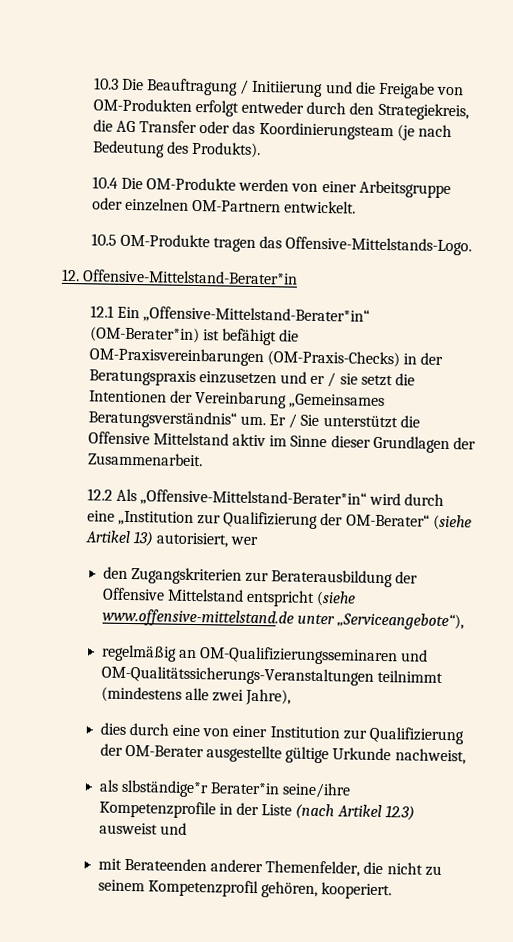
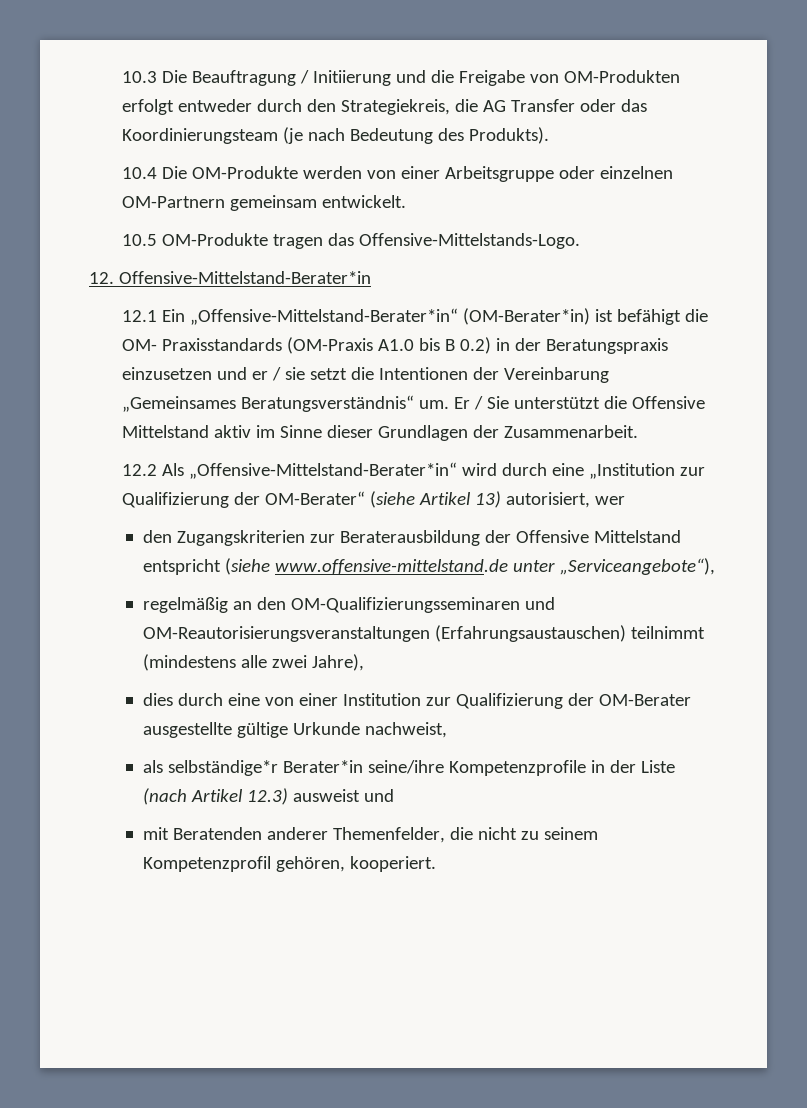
- 10.4 Die OM-Produkte werden von einer Arbeitsgruppe oder einzelnen OM-Partnern entwickelt.
+ 10.4 Die OM-Produkte werden von einer Arbeitsgruppe oder einzelnen OM-Partnern gemeinsam entwickelt.
- 12.1 Ein „Offensive-Mittelstand-Berater*in“ (OM-Berater*in) ist befähigt die OM-Praxisvereinbarungen (OM-Praxis-Checks) in der Beratungspraxis einzusetzen und er / sie setzt die Intentionen der Vereinbarung „Gemeinsames Beratungsverständnis“ um.
+ 12.1 Ein „Offensive-Mittelstand-Berater*in“ (OM-Berater*in) ist befähigt die OM- Praxisstandards (OM-Praxis A1.0 bis B 0.2) in der Beratungspraxis einzusetzen und er / sie setzt die Intentionen der Vereinbarung „Gemeinsames Beratungsverständnis“ um.
- regelmäßig an OM-Qualifizierungsseminaren und OM-Qualitätssicherungs-Veranstaltungen teilnimmt (mindestens alle zwei Jahre),
+ regelmäßig an den OM-Qualifizierungsseminaren und OM-Reautorisierungsveranstaltungen (Erfahrungsaustauschen) teilnimmt (mindestens alle zwei Jahre),
- als slbständige*r Berater*in seine/ihre Kompetenzprofile in der Liste (nach Artikel 12.3) ausweist und
+ als selbständige*r Berater*in seine/ihre Kompetenzprofile in der Liste (nach Artikel 12.3) ausweist und
- mit Berateenden anderer Themenfelder, die nicht zu seinem Kompetenzprofil gehören, kooperiert.
+ mit Beratenden anderer Themenfelder, die nicht zu seinem Kompetenzprofil gehören, kooperiert.

